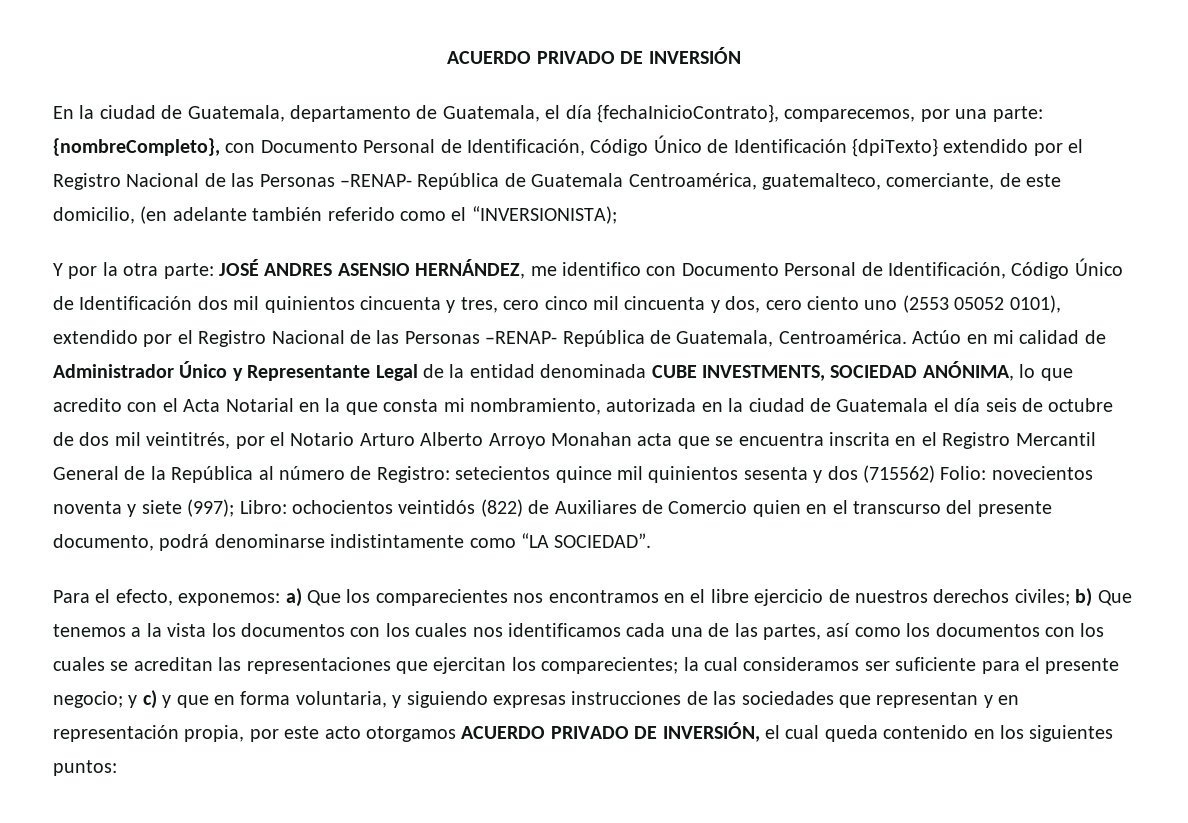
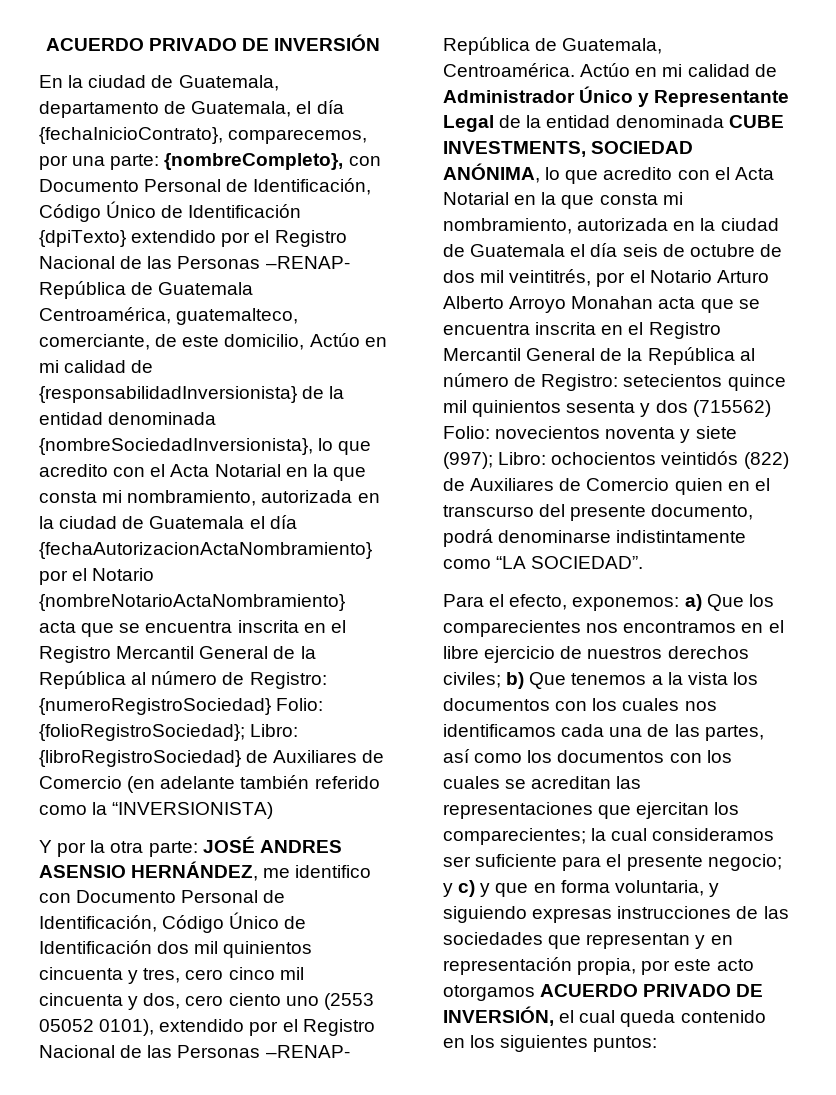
- En la ciudad de Guatemala, departamento de Guatemala, el día {fechaInicioContrato}, comparecemos, por una parte: {nombreCompleto}, con Documento Personal de Identificación, Código Único de Identificación {dpiTexto} extendido por el Registro Nacional de las Personas –RENAP- República de Guatemala Centroamérica, guatemalteco, comerciante, de este domicilio, (en adelante también referido como el “INVERSIONISTA);
+ En la ciudad de Guatemala, departamento de Guatemala, el día {fechaInicioContrato}, comparecemos, por una parte: {nombreCompleto}, con Documento Personal de Identificación, Código Único de Identificación {dpiTexto} extendido por el Registro Nacional de las Personas –RENAP- República de Guatemala Centroamérica, guatemalteco, comerciante, de este domicilio, Actúo en mi calidad de {responsabilidadInversionista} de la entidad denominada {nombreSociedadInversionista}, lo que acredito con el Acta Notarial en la que consta mi nombramiento, autorizada en la ciudad de Guatemala el día {fechaAutorizacionActaNombramiento} por el Notario {nombreNotarioActaNombramiento} acta que se encuentra inscrita en el Registro Mercantil General de la República al número de Registro: {numeroRegistroSociedad} Folio: {folioRegistroSociedad}; Libro: {libroRegistroSociedad} de Auxiliares de Comercio (en adelante también referido como la “INVERSIONISTA)

